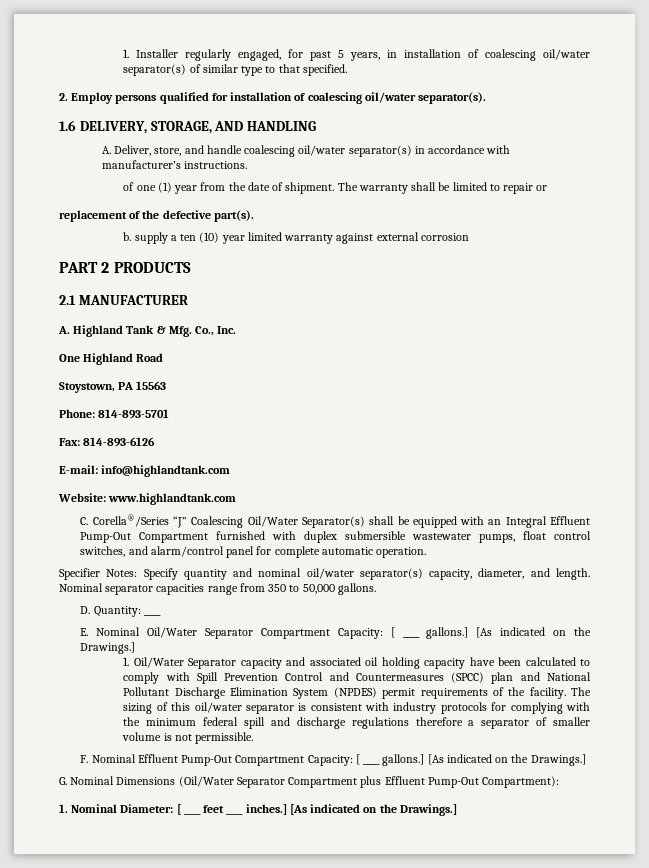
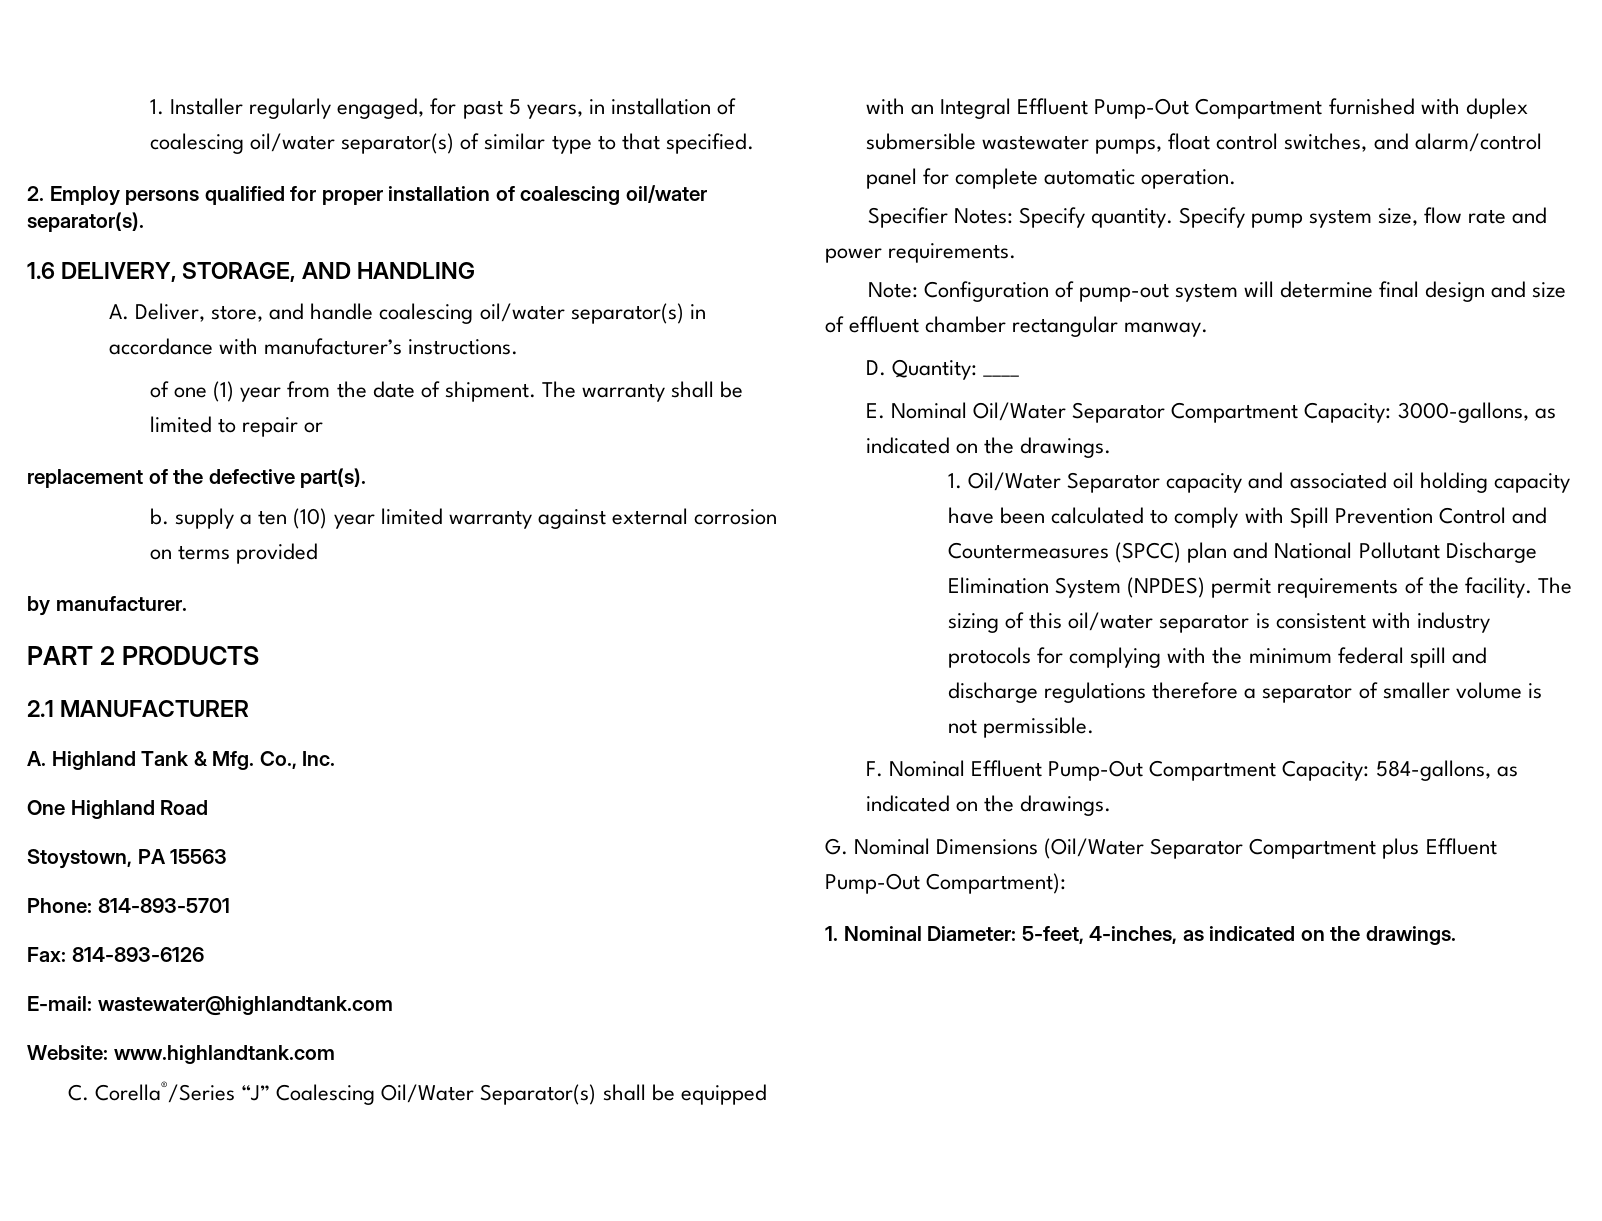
- 2. Employ persons qualified for installation of coalescing oil/water separator(s).
+ 2. Employ persons qualified for proper installation of coalescing oil/water separator(s).
- b. supply a ten (10) year limited warranty against external corrosion
+ b. supply a ten (10) year limited warranty against external corrosion on terms provided
+ by manufacturer.
- E-mail: info@highlandtank.com
+ E-mail: wastewater@highlandtank.com
- Specifier Notes: Specify quantity and nominal oil/water separator(s) capacity, diameter, and length. Nominal separator capacities range from 350 to 50,000 gallons.
+ Specifier Notes: Specify quantity. Specify pump system size, flow rate and power requirements.
+ Note: Configuration of pump-out system will determine final design and size of effluent chamber rectangular manway.
- E. Nominal Oil/Water Separator Compartment Capacity: [ ____ gallons.] [As indicated on the Drawings.]
+ E. Nominal Oil/Water Separator Compartment Capacity: 3000-gallons, as indicated on the drawings.
- F. Nominal Effluent Pump-Out Compartment Capacity: [ ____ gallons.] [As indicated on the Drawings.]
+ F. Nominal Effluent Pump-Out Compartment Capacity: 584-gallons, as indicated on the drawings.
- 1. Nominal Diameter: [ ____ feet ____ inches.] [As indicated on the Drawings.]
+ 1. Nominal Diameter: 5-feet, 4-inches, as indicated on the drawings.

